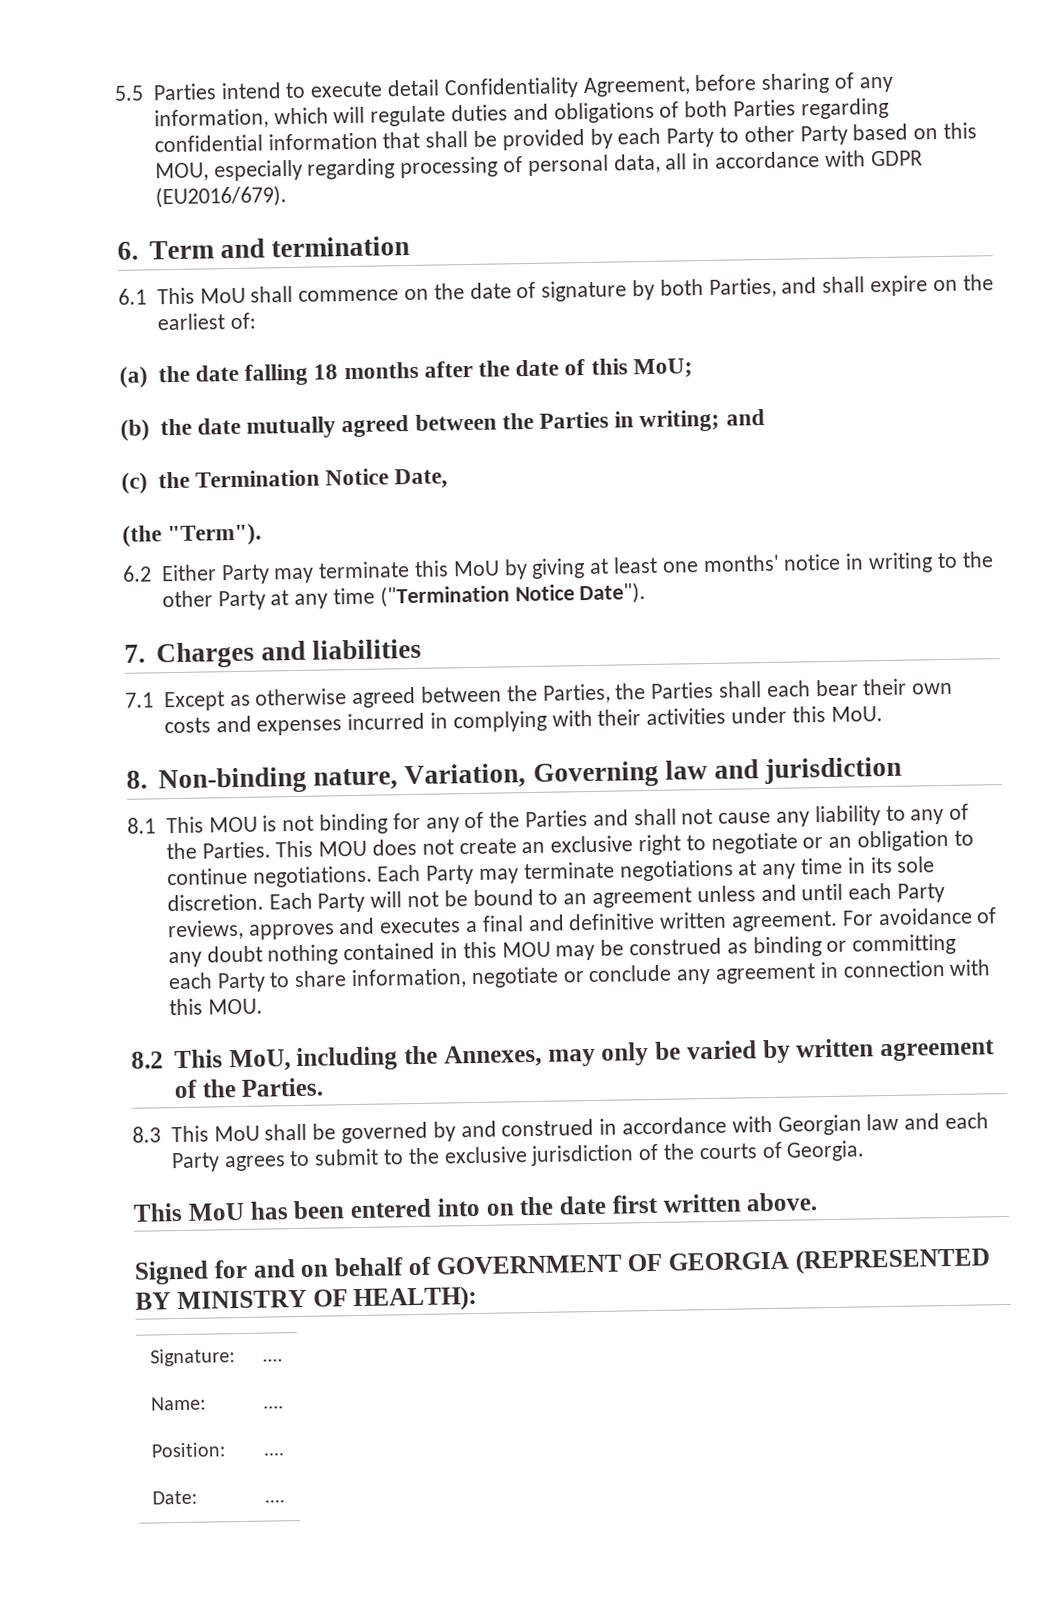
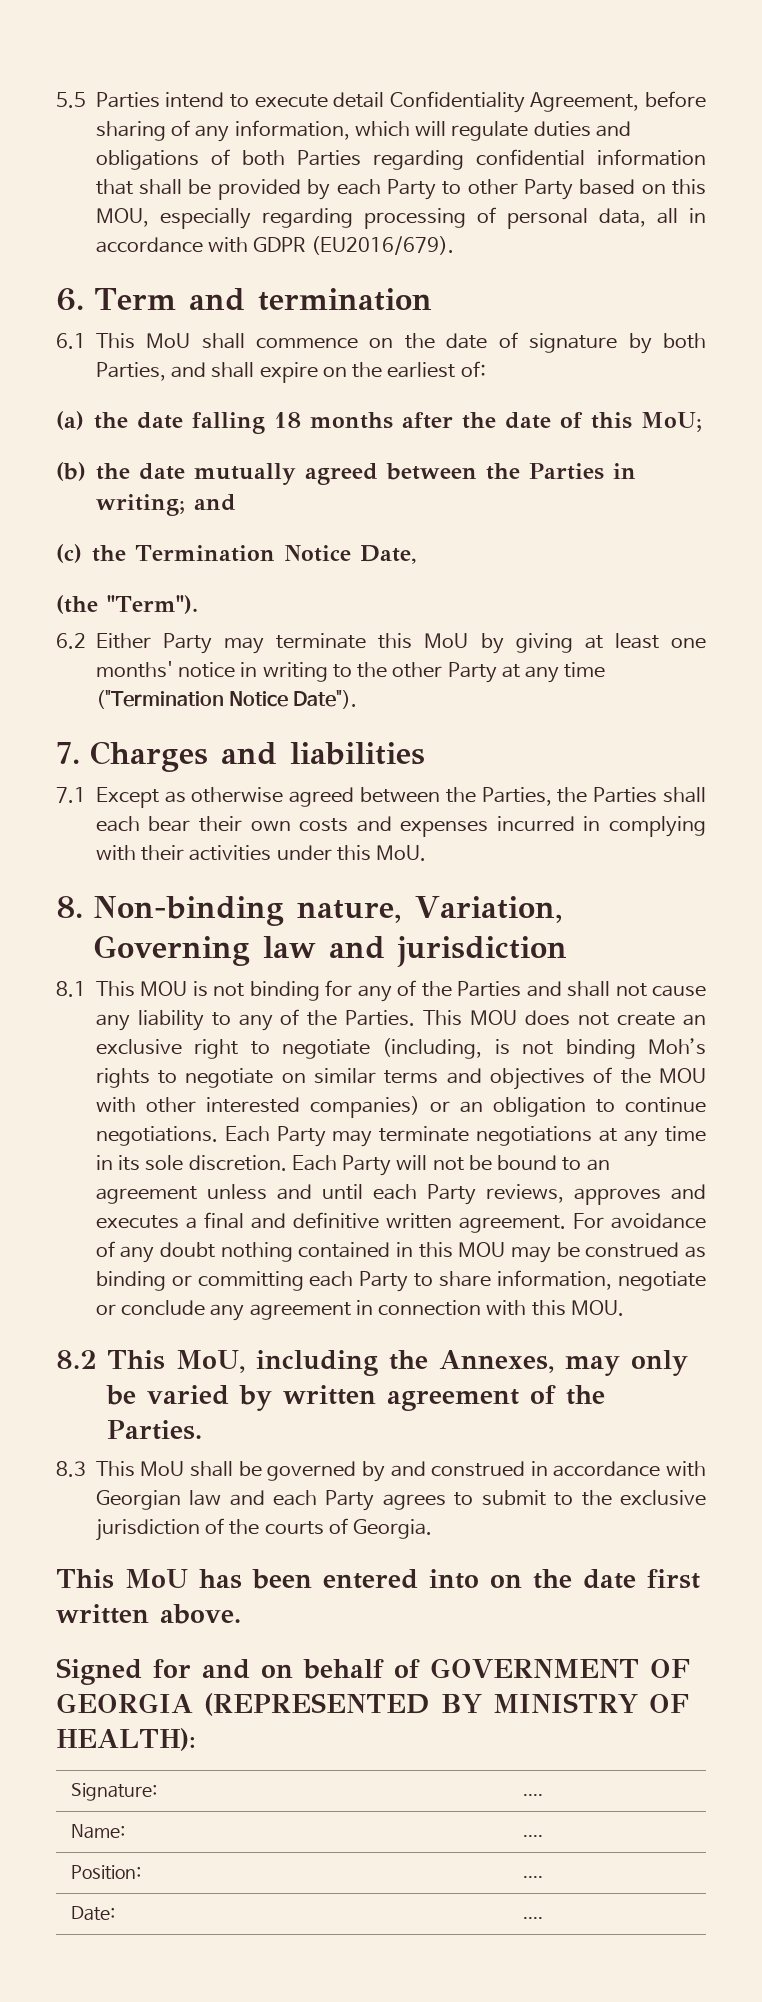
- This MOU does not create an exclusive right to negotiate or an obligation to continue negotiations.
+ This MOU does not create an exclusive right to negotiate (including, is not binding Moh’s rights to negotiate on similar terms and objectives of the MOU with other interested companies) or an obligation to continue negotiations.

